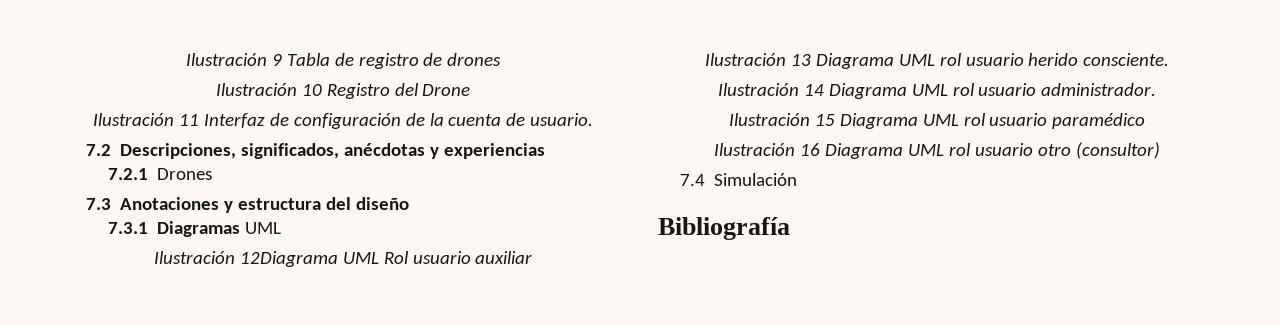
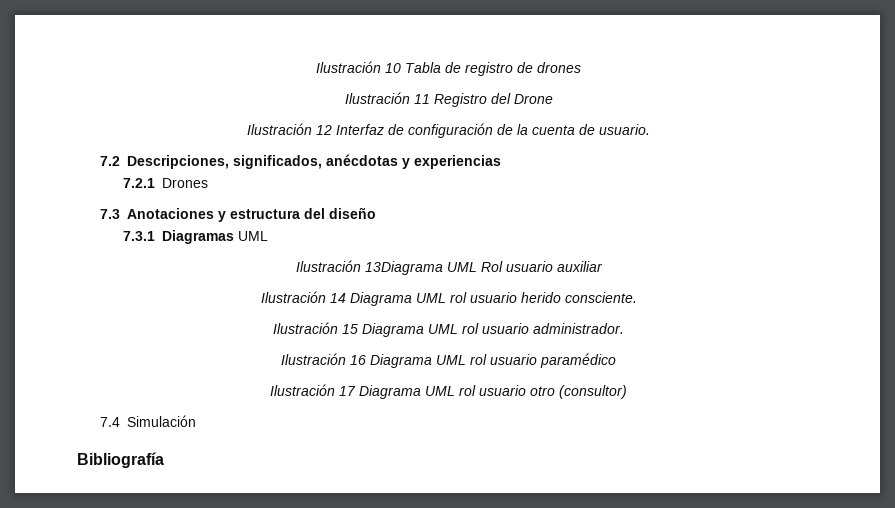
- Ilustración 9 Tabla de registro de drones
+ Ilustración 10 Tabla de registro de drones
- Ilustración 10 Registro del Drone
+ Ilustración 11 Registro del Drone
- Ilustración 11 Interfaz de configuración de la cuenta de usuario.
+ Ilustración 12 Interfaz de configuración de la cuenta de usuario.
- Ilustración 12Diagrama UML Rol usuario auxiliar
+ Ilustración 13Diagrama UML Rol usuario auxiliar
- Ilustración 13 Diagrama UML rol usuario herido consciente.
+ Ilustración 14 Diagrama UML rol usuario herido consciente.
- Ilustración 14 Diagrama UML rol usuario administrador.
+ Ilustración 15 Diagrama UML rol usuario administrador.
- Ilustración 15 Diagrama UML rol usuario paramédico
+ Ilustración 16 Diagrama UML rol usuario paramédico
- Ilustración 16 Diagrama UML rol usuario otro (consultor)
+ Ilustración 17 Diagrama UML rol usuario otro (consultor)

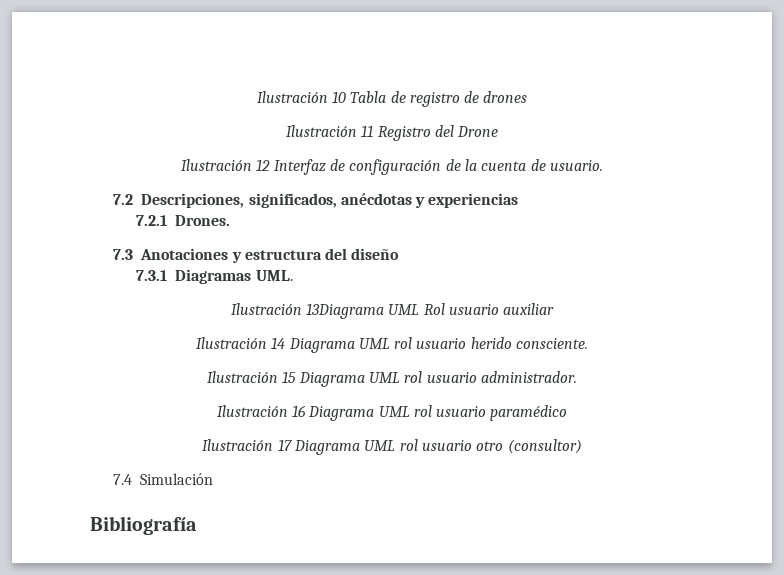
- 7.2.1 Drones
+ 7.2.1 Drones.
- 7.3.1 Diagramas UML
+ 7.3.1 Diagramas UML.

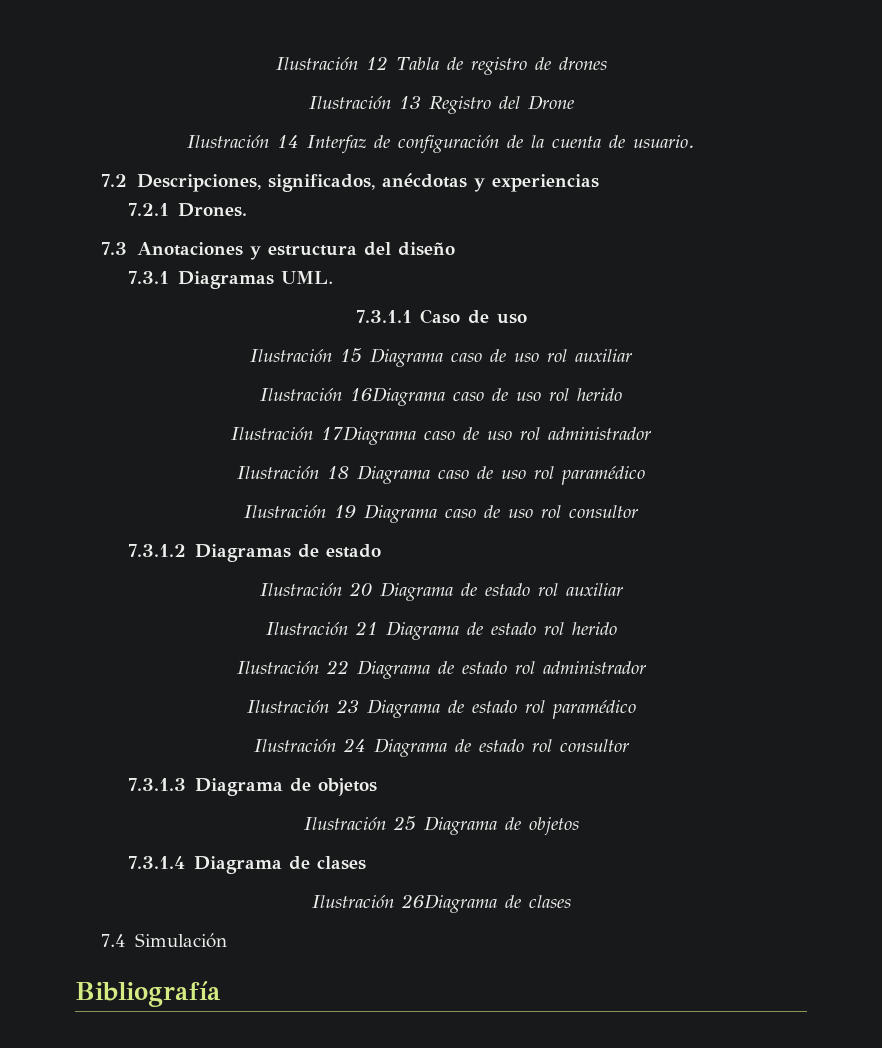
- Ilustración 10 Tabla de registro de drones
+ Ilustración 12 Tabla de registro de drones
- Ilustración 11 Registro del Drone
+ Ilustración 13 Registro del Drone
- Ilustración 12 Interfaz de configuración de la cuenta de usuario.
+ Ilustración 14 Interfaz de configuración de la cuenta de usuario.
- Ilustración 13Diagrama UML Rol usuario auxiliar
- Ilustración 14 Diagrama UML rol usuario herido consciente.
- Ilustración 15 Diagrama UML rol usuario administrador.
- Ilustración 16 Diagrama UML rol usuario paramédico
- Ilustración 17 Diagrama UML rol usuario otro (consultor)
+ 7.3.1.1 Caso de uso
+ Ilustración 15 Diagrama caso de uso rol auxiliar
+ Ilustración 16Diagrama caso de uso rol herido
+ Ilustración 17Diagrama caso de uso rol administrador
+ Ilustración 18 Diagrama caso de uso rol paramédico
+ Ilustración 19 Diagrama caso de uso rol consultor
+ 7.3.1.2 Diagramas de estado
+ Ilustración 20 Diagrama de estado rol auxiliar
+ Ilustración 21 Diagrama de estado rol herido
+ Ilustración 22 Diagrama de estado rol administrador
+ Ilustración 23 Diagrama de estado rol paramédico
+ Ilustración 24 Diagrama de estado rol consultor
+ 7.3.1.3 Diagrama de objetos
+ Ilustración 25 Diagrama de objetos
+ 7.3.1.4 Diagrama de clases
+ Ilustración 26Diagrama de clases

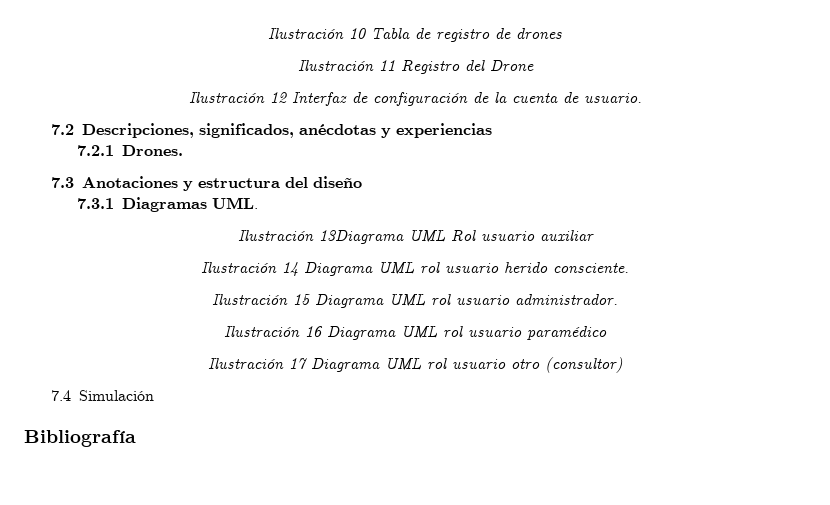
- Ilustración 12 Tabla de registro de drones
+ Ilustración 10 Tabla de registro de drones
- Ilustración 13 Registro del Drone
+ Ilustración 11 Registro del Drone
- Ilustración 14 Interfaz de configuración de la cuenta de usuario.
+ Ilustración 12 Interfaz de configuración de la cuenta de usuario.
- 7.3.1.1 Caso de uso
- Ilustración 15 Diagrama caso de uso rol auxiliar
- Ilustración 16Diagrama caso de uso rol herido
- Ilustración 17Diagrama caso de uso rol administrador
- Ilustración 18 Diagrama caso de uso rol paramédico
- Ilustración 19 Diagrama caso de uso rol consultor
- 7.3.1.2 Diagramas de estado
- Ilustración 20 Diagrama de estado rol auxiliar
- Ilustración 21 Diagrama de estado rol herido
- Ilustración 22 Diagrama de estado rol administrador
- Ilustración 23 Diagrama de estado rol paramédico
- Ilustración 24 Diagrama de estado rol consultor
- 7.3.1.3 Diagrama de objetos
- Ilustración 25 Diagrama de objetos
- 7.3.1.4 Diagrama de clases
- Ilustración 26Diagrama de clases
+ Ilustración 13Diagrama UML Rol usuario auxiliar
+ Ilustración 14 Diagrama UML rol usuario herido consciente.
+ Ilustración 15 Diagrama UML rol usuario administrador.
+ Ilustración 16 Diagrama UML rol usuario paramédico
+ Ilustración 17 Diagrama UML rol usuario otro (consultor)

